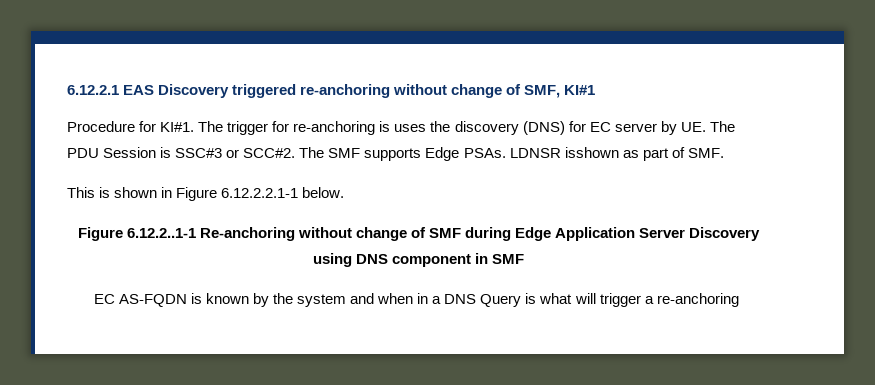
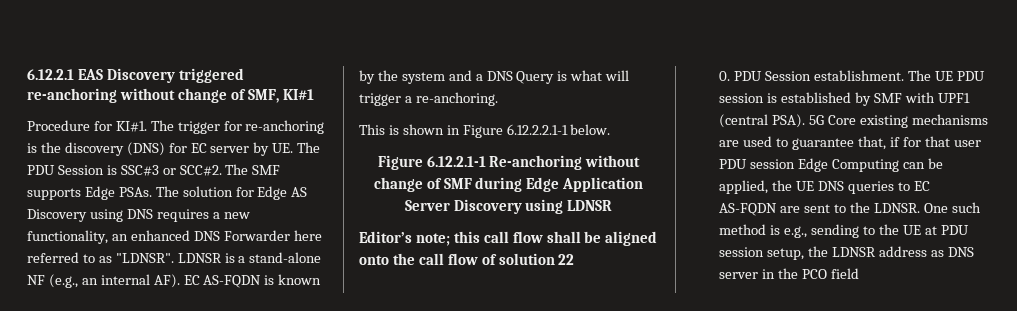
- The trigger for re-anchoring is uses the discovery (DNS) for EC server by UE. The PDU Session is SSC#3 or SCC#2.
+ The trigger for re-anchoring is the discovery (DNS) for EC server by UE. The PDU Session is SSC#3 or SCC#2.
- LDNSR isshown as part of SMF.
+ The solution for Edge AS Discovery using DNS requires a new functionality, an enhanced DNS Forwarder here referred to as "LDNSR". LDNSR is a stand-alone NF (e.g., an internal AF). EC AS-FQDN is known by the system and a DNS Query is what will trigger a re-anchoring.
- Figure 6.12.2..1-1 Re-anchoring without change of SMF during Edge Application Server Discovery using DNS component in SMF
- EC AS-FQDN is known by the system and when in a DNS Query is what will trigger a re-anchoring
+ Figure 6.12.2.1-1 Re-anchoring without change of SMF during Edge Application Server Discovery using LDNSR
+ Editor’s note; this call flow shall be aligned onto the call flow of solution 22
+ 0. PDU Session establishment. The UE PDU session is established by SMF with UPF1 (central PSA). 5G Core existing mechanisms are used to guarantee that, if for that user PDU session Edge Computing can be applied, the UE DNS queries to EC AS-FQDN are sent to the LDNSR. One such method is e.g., sending to the UE at PDU session setup, the LDNSR address as DNS server in the PCO field

